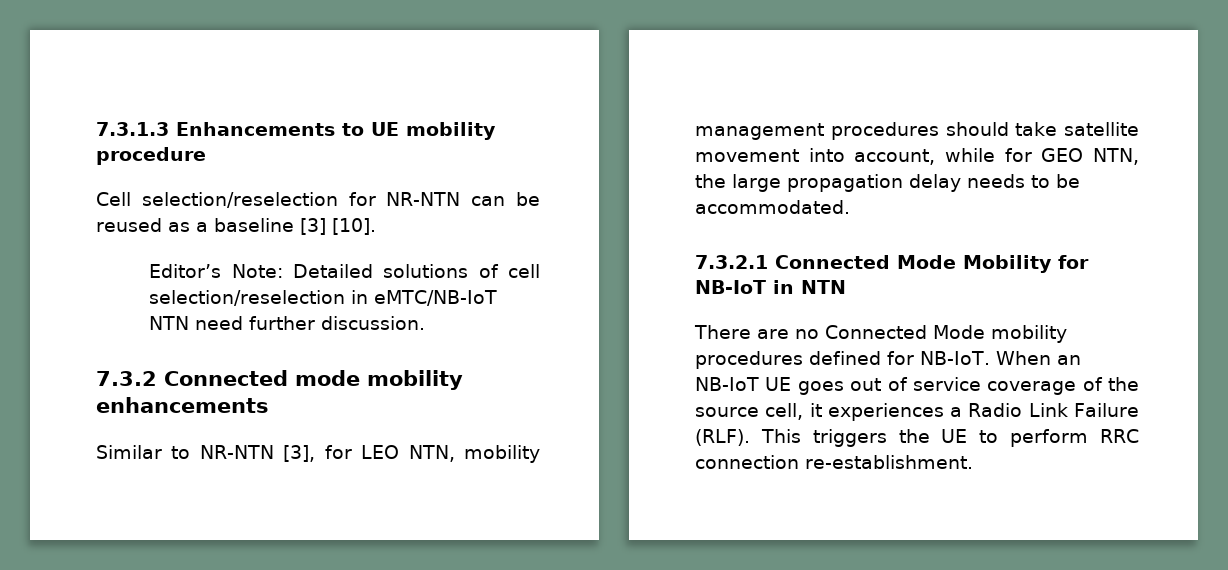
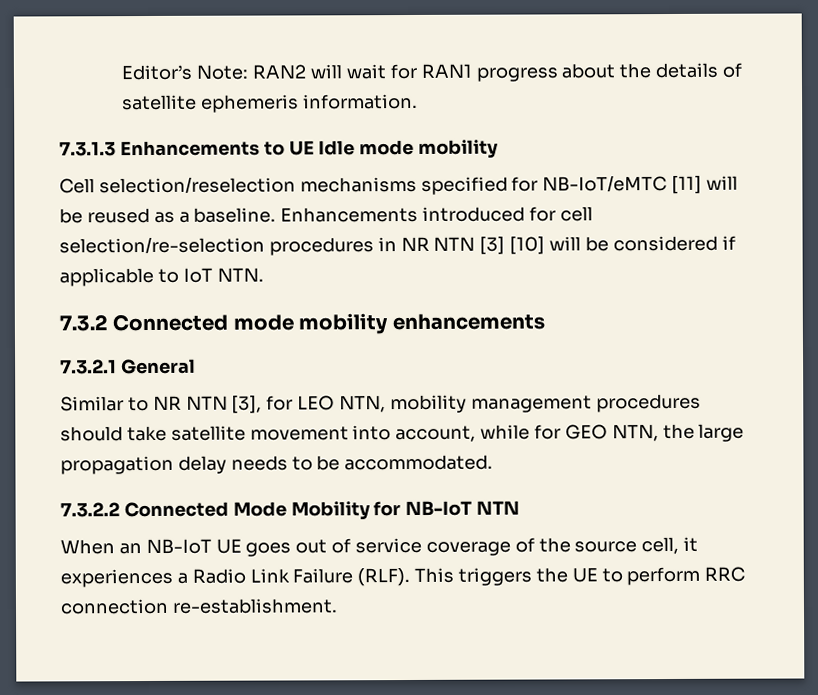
+ Editor’s Note: RAN2 will wait for RAN1 progress about the details of satellite ephemeris information.
- 7.3.1.3 Enhancements to UE mobility procedure
+ 7.3.1.3 Enhancements to UE Idle mode mobility
- Cell selection/reselection for NR-NTN can be reused as a baseline [3] [10].
- Editor’s Note: Detailed solutions of cell selection/reselection in eMTC/NB-IoT NTN need further discussion.
+ Cell selection/reselection mechanisms specified for NB-IoT/eMTC [11] will be reused as a baseline. Enhancements introduced for cell selection/re-selection procedures in NR NTN [3] [10] will be considered if applicable to IoT NTN.
+ 7.3.2.1 General
- Similar to NR-NTN [3], for LEO NTN, mobility management procedures should take satellite movement into account, while for GEO NTN, the large propagation delay needs to be accommodated.
+ Similar to NR NTN [3], for LEO NTN, mobility management procedures should take satellite movement into account, while for GEO NTN, the large propagation delay needs to be accommodated.
- 7.3.2.1 Connected Mode Mobility for NB-IoT in NTN
+ 7.3.2.2 Connected Mode Mobility for NB-IoT NTN
- There are no Connected Mode mobility procedures defined for NB-IoT.

